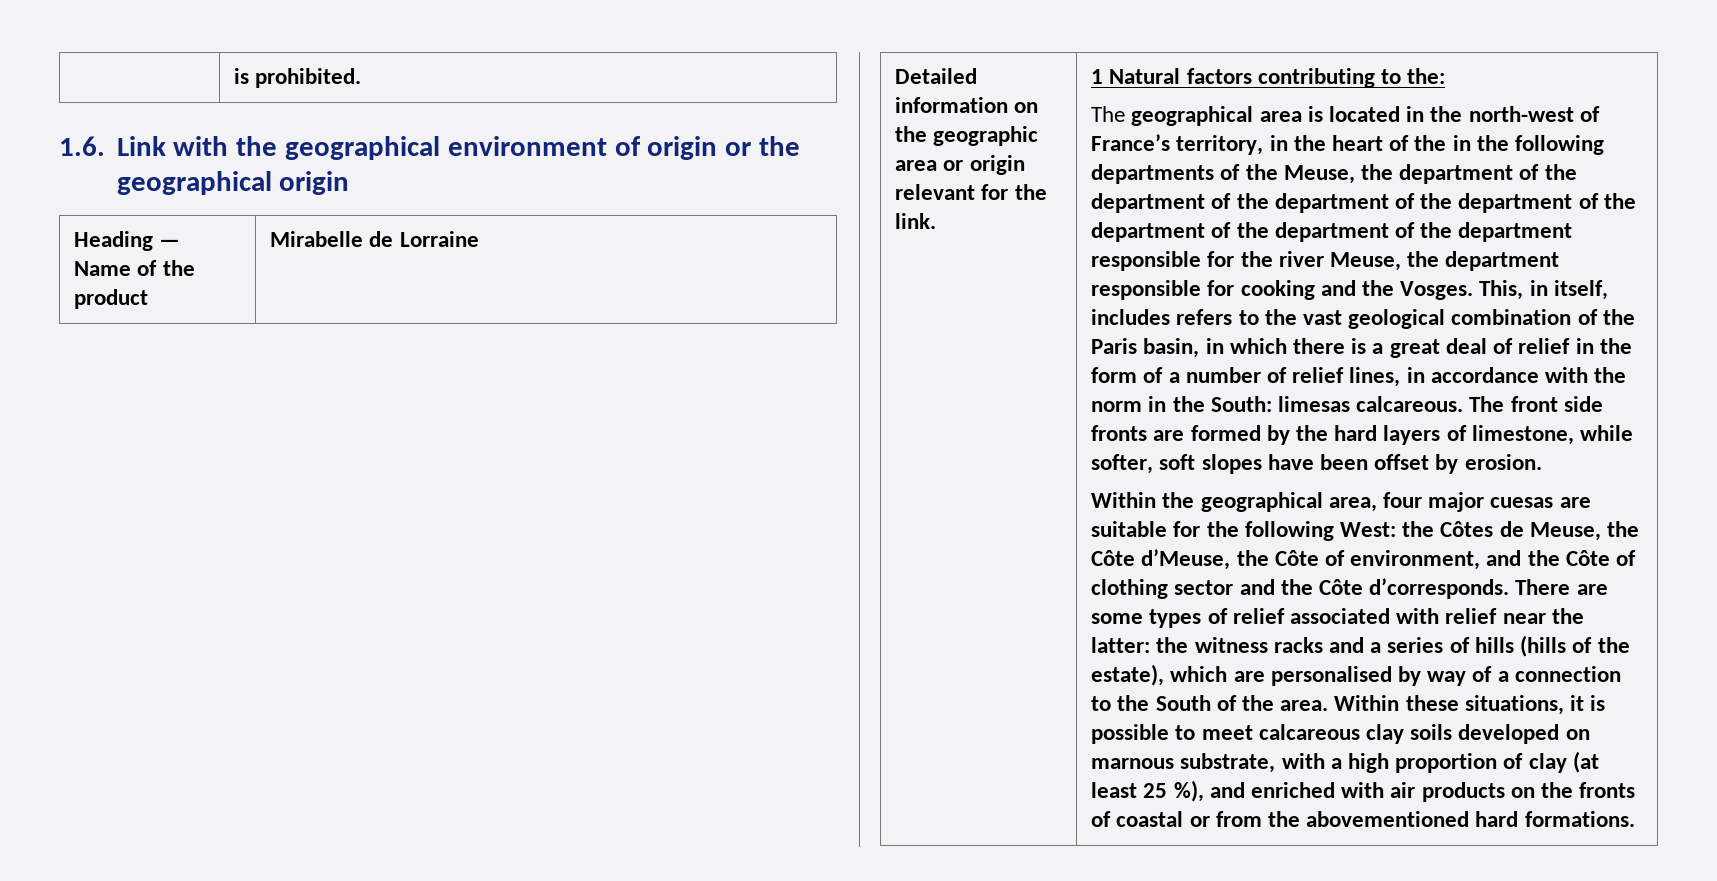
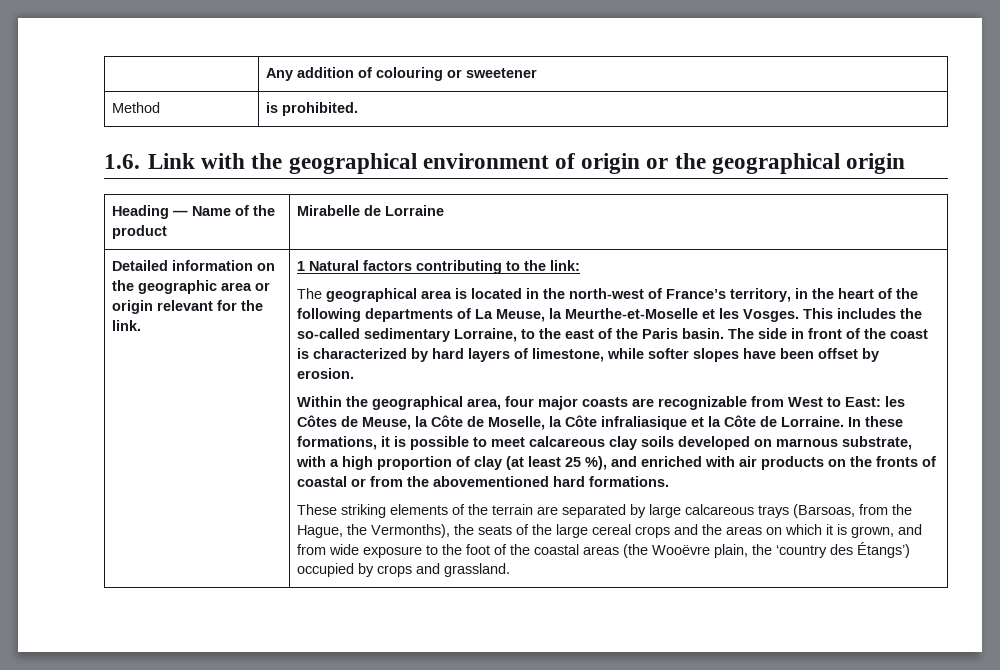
- | is prohibited.
+ | Any addition of colouring or sweetener
+ Method | is prohibited.
- 1 Natural factors contributing to the:
+ 1 Natural factors contributing to the link:
- The geographical area is located in the north-west of France’s territory, in the heart of the in the following departments of the Meuse, the department of the department of the department of the department of the department of the department of the department responsible for the river Meuse, the department responsible for cooking and the Vosges. This, in itself, includes refers to the vast geological combination of the Paris basin, in which there is a great deal of relief in the form of a number of relief lines, in accordance with the norm in the South: limesas calcareous. The front side fronts are formed by the hard layers of limestone, while softer, soft slopes have been offset by erosion.
+ The geographical area is located in the north-west of France’s territory, in the heart of the following departments of La Meuse, la Meurthe-et-Moselle et les Vosges. This includes the so-called sedimentary Lorraine, to the east of the Paris basin. The side in front of the coast is characterized by hard layers of limestone, while softer slopes have been offset by erosion.
- Within the geographical area, four major cuesas are suitable for the following West: the Côtes de Meuse, the Côte d’Meuse, the Côte of environment, and the Côte of clothing sector and the Côte d’corresponds. There are some types of relief associated with relief near the latter: the witness racks and a series of hills (hills of the estate), which are personalised by way of a connection to the South of the area. Within these situations, it is possible to meet calcareous clay soils developed on marnous substrate, with a high proportion of clay (at least 25 %), and enriched with air products on the fronts of coastal or from the abovementioned hard formations.
+ Within the geographical area, four major coasts are recognizable from West to East: les Côtes de Meuse, la Côte de Moselle, la Côte infraliasique et la Côte de Lorraine. In these formations, it is possible to meet calcareous clay soils developed on marnous substrate, with a high proportion of clay (at least 25 %), and enriched with air products on the fronts of coastal or from the abovementioned hard formations.
+ These striking elements of the terrain are separated by large calcareous trays (Barsoas, from the Hague, the Vermonths), the seats of the large cereal crops and the areas on which it is grown, and from wide exposure to the foot of the coastal areas (the Wooëvre plain, the ‘country des Étangs’) occupied by crops and grassland.

